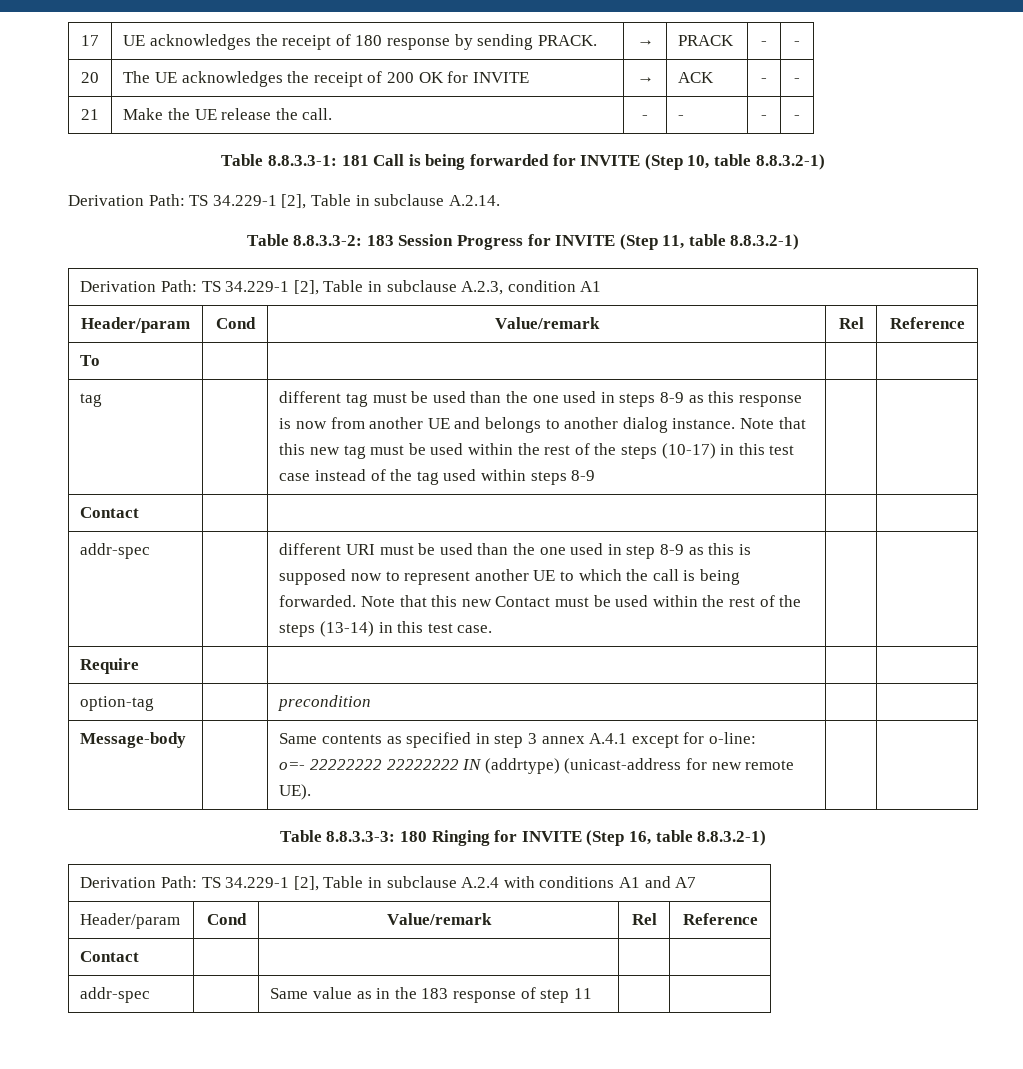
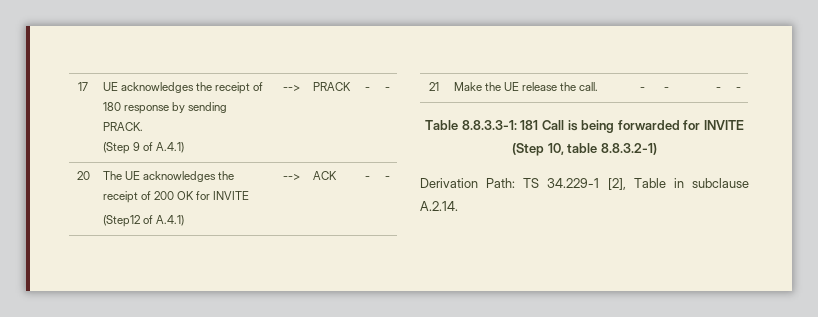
- 17 | UE acknowledges the receipt of 180 response by sending PRACK. | → | PRACK | - | -
+ 17 | UE acknowledges the receipt of 180 response by sending PRACK.
+ (Step 9 of A.4.1) | --> | PRACK | - | -
- 20 | The UE acknowledges the receipt of 200 OK for INVITE | → | ACK | - | -
+ 20 | The UE acknowledges the receipt of 200 OK for INVITE
+ (Step12 of A.4.1) | --> | ACK | - | -
- Table 8.8.3.3-2: 183 Session Progress for INVITE (Step 11, table 8.8.3.2-1)
- Derivation Path: TS 34.229-1 [2], Table in subclause A.2.3, condition A1
- Header/param | Cond | Value/remark | Rel | Reference
- To | | | |
- tag | | different tag must be used than the one used in steps 8-9 as this response is now from another UE and belongs to another dialog instance. Note that this new tag must be used within the rest of the steps (10-17) in this test case instead of the tag used within steps 8-9 | |
- Contact | | | |
- addr-spec | | different URI must be used than the one used in step 8-9 as this is supposed now to represent another UE to which the call is being forwarded. Note that this new Contact must be used within the rest of the steps (13-14) in this test case. | |
- Require | | | |
- option-tag | | precondition | |
- Message-body | | Same contents as specified in step 3 annex A.4.1 except for o-line:
- o=- 22222222 22222222 IN (addrtype) (unicast-address for new remote UE). | |
- Table 8.8.3.3-3: 180 Ringing for INVITE (Step 16, table 8.8.3.2-1)
- Derivation Path: TS 34.229-1 [2], Table in subclause A.2.4 with conditions A1 and A7
- Header/param | Cond | Value/remark | Rel | Reference
- Contact | | | |
- addr-spec | | Same value as in the 183 response of step 11 | |

